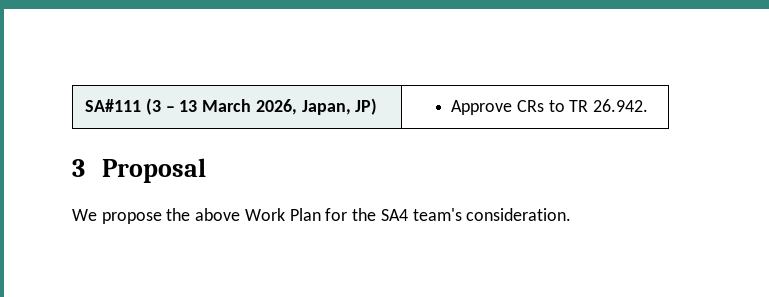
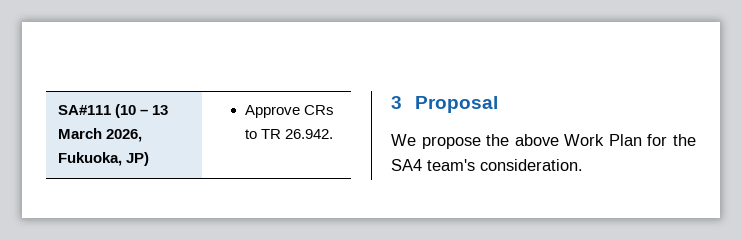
- SA#111 (3 – 13 March 2026, Japan, JP) | Approve CRs to TR 26.942.
+ SA#111 (10 – 13 March 2026, Fukuoka, JP) | Approve CRs to TR 26.942.

